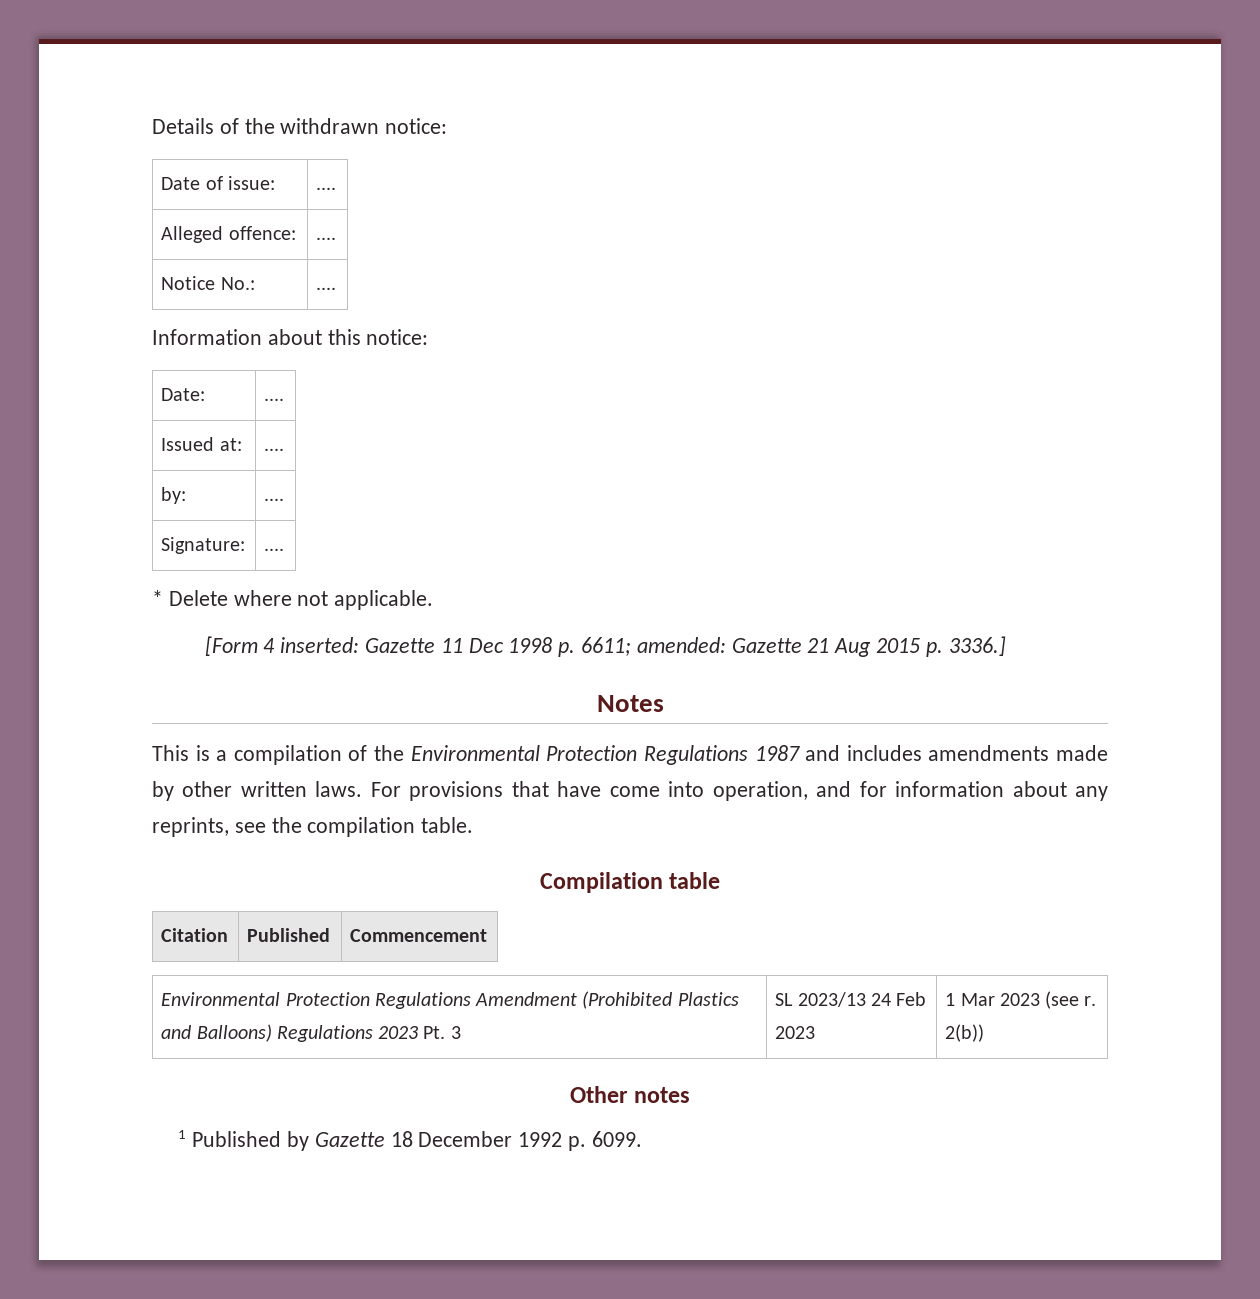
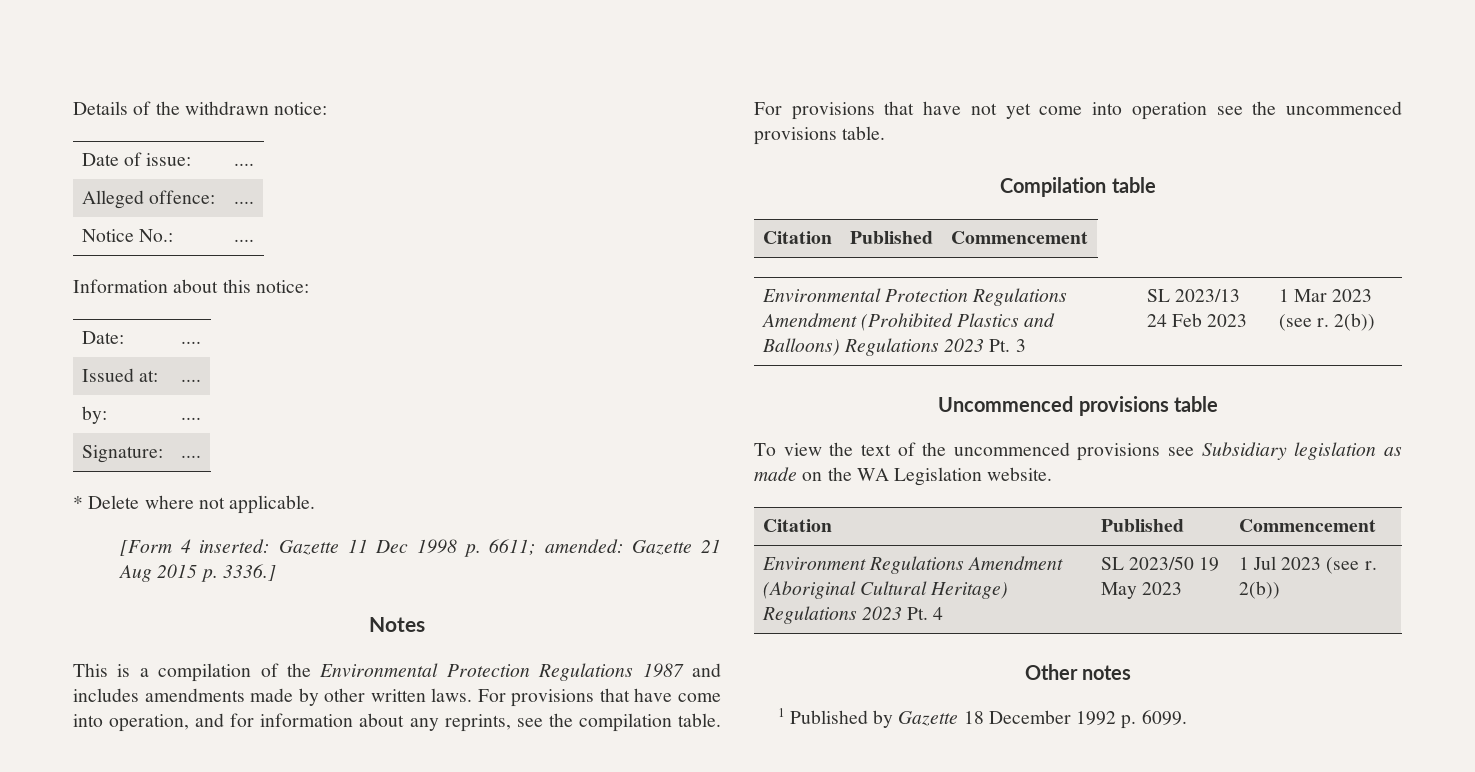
+ For provisions that have not yet come into operation see the uncommenced provisions table.
+ Uncommenced provisions table
+ To view the text of the uncommenced provisions see Subsidiary legislation as made on the WA Legislation website.
+ Citation | Published | Commencement
+ Environment Regulations Amendment (Aboriginal Cultural Heritage) Regulations 2023 Pt. 4 | SL 2023/50 19 May 2023 | 1 Jul 2023 (see r. 2(b))

